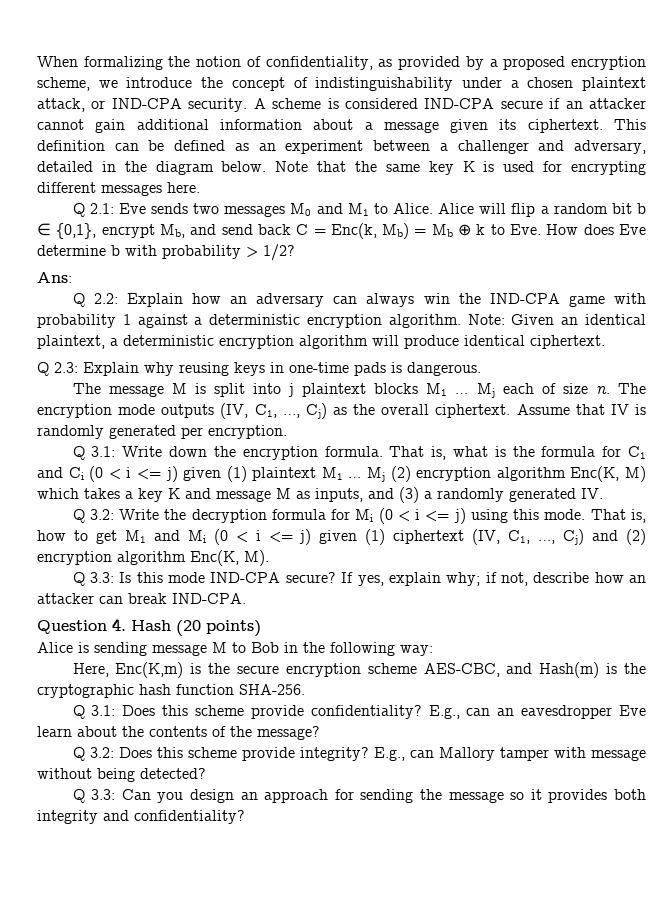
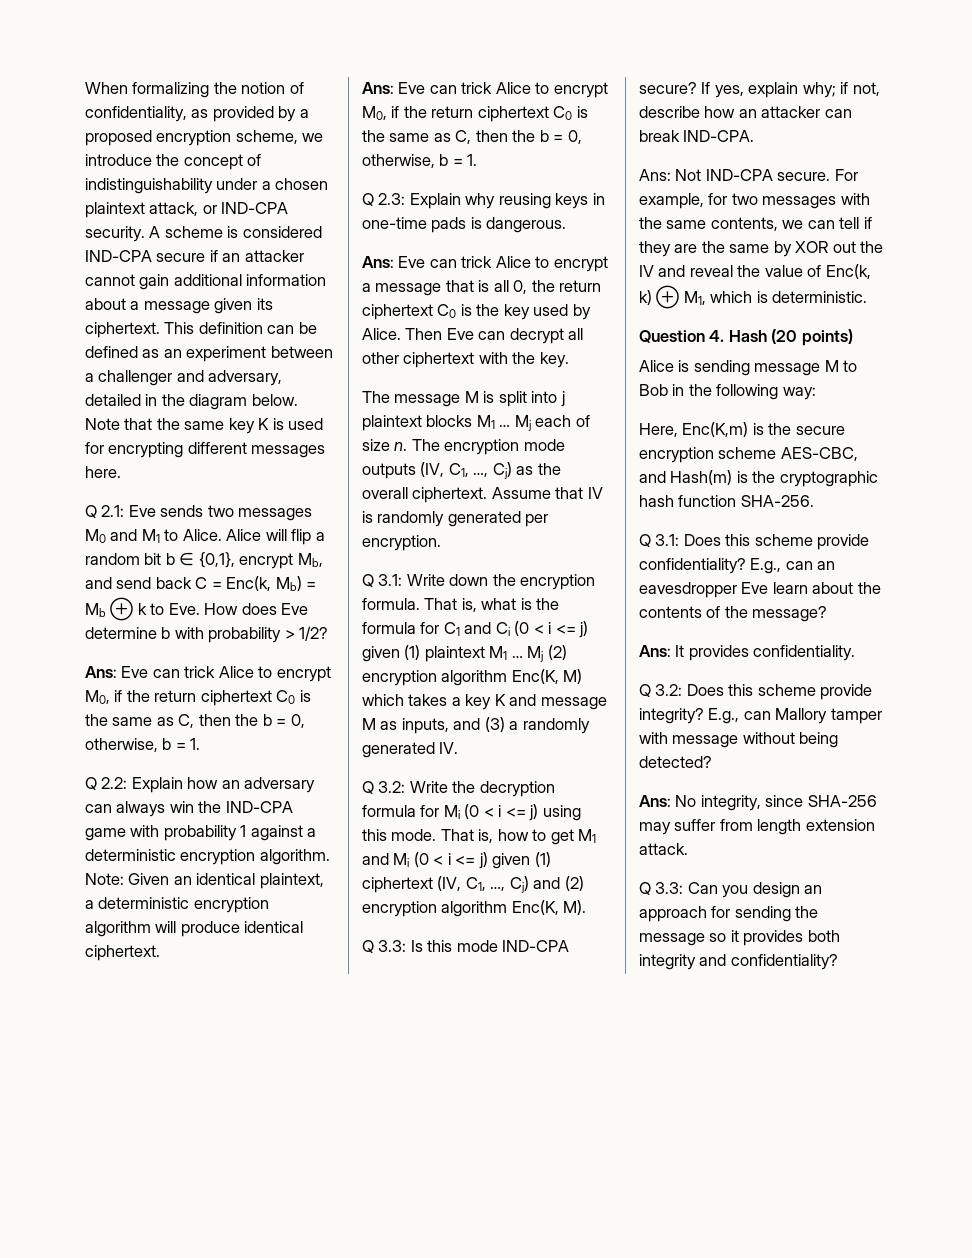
  Alice will flip a random bit b ∈ {0,1}, encrypt Mb, and send back C = Enc(k, Mb) = Mb ⊕ k to Eve. How does Eve determine b with probability > 1/2?
- Ans:
+ Ans: Eve can trick Alice to encrypt M0, if the return ciphertext C0 is the same as C, then the b = 0, otherwise, b = 1.
  Note: Given an identical plaintext, a deterministic encryption algorithm will produce identical ciphertext.
+ Ans: Eve can trick Alice to encrypt M0, if the return ciphertext C0 is the same as C, then the b = 0, otherwise, b = 1.
+ Ans: Eve can trick Alice to encrypt a message that is all 0, the return ciphertext C0 is the key used by Alice. Then Eve can decrypt all other ciphertext with the key.
+ Ans: Not IND-CPA secure. For example, for two messages with the same contents, we can tell if they are the same by XOR out the IV and reveal the value of Enc(k, k) ⊕ M1, which is deterministic.
+ Ans: It provides confidentiality.
+ Ans: No integrity, since SHA-256 may suffer from length extension attack.

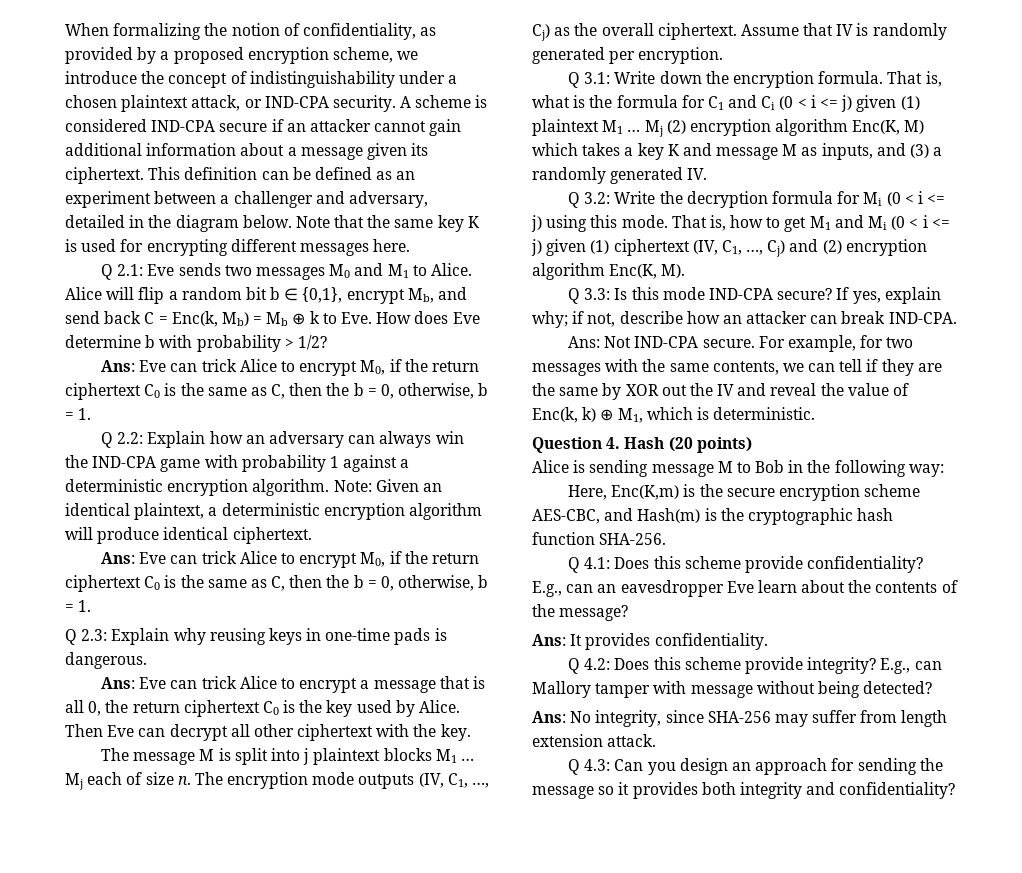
- Q 3.1: Does this scheme provide confidentiality?
+ Q 4.1: Does this scheme provide confidentiality?
- Q 3.2: Does this scheme provide integrity?
+ Q 4.2: Does this scheme provide integrity?
- Q 3.3: Can you design an approach for sending the message so it provides both integrity and confidentiality?
+ Q 4.3: Can you design an approach for sending the message so it provides both integrity and confidentiality?

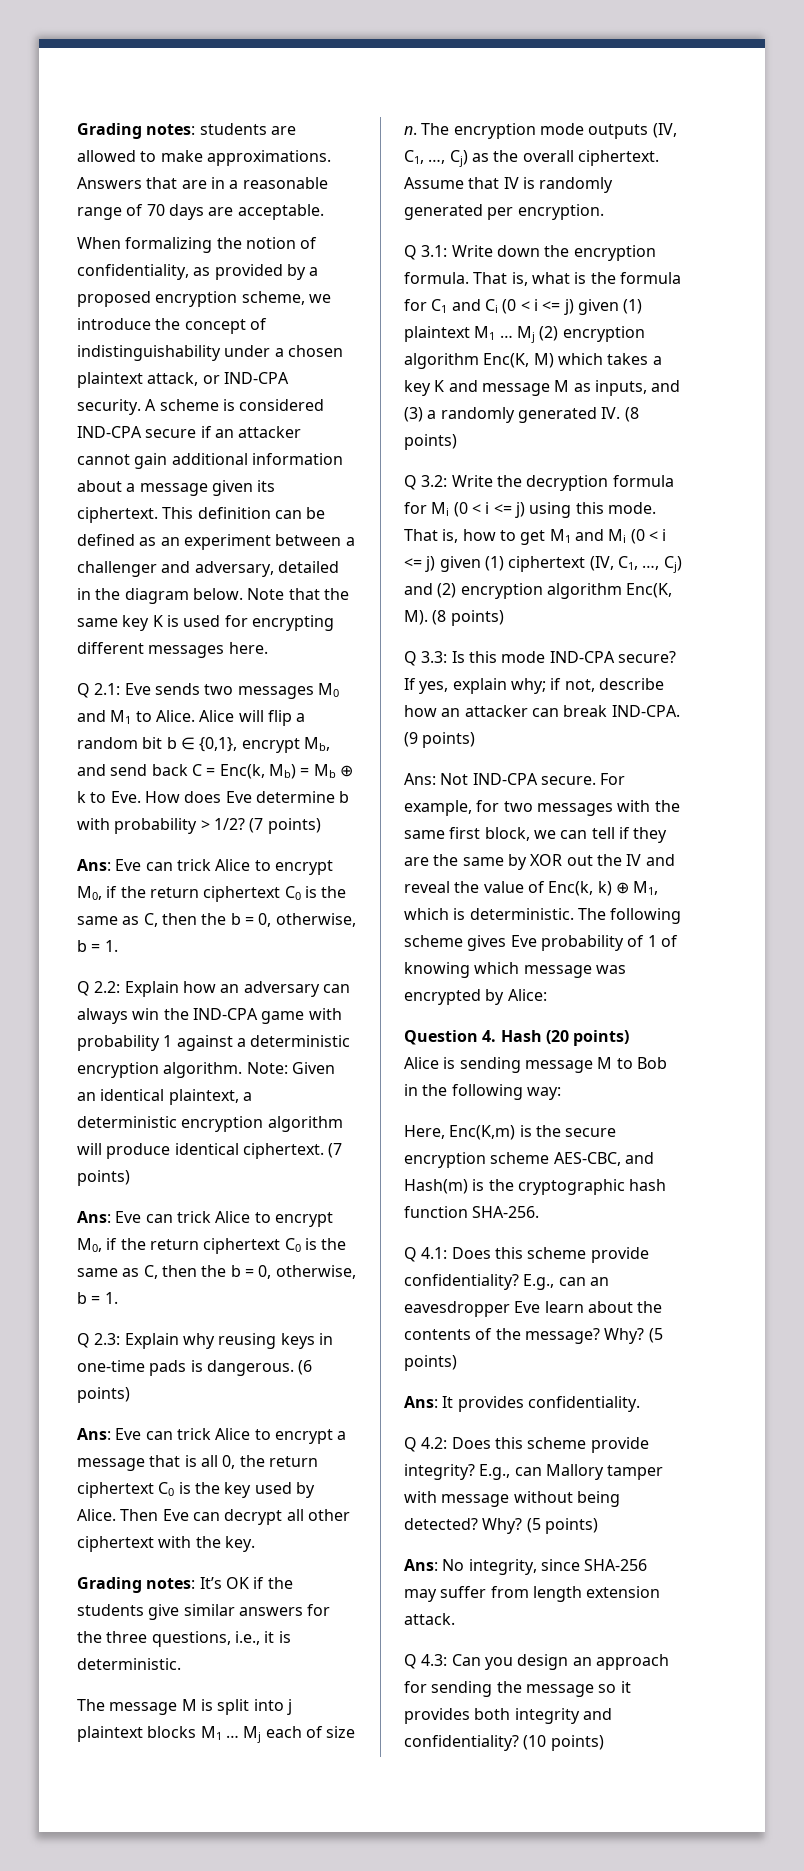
+ Grading notes: students are allowed to make approximations. Answers that are in a reasonable range of 70 days are acceptable.
- Alice will flip a random bit b ∈ {0,1}, encrypt Mb, and send back C = Enc(k, Mb) = Mb ⊕ k to Eve. How does Eve determine b with probability > 1/2?
+ Alice will flip a random bit b ∈ {0,1}, encrypt Mb, and send back C = Enc(k, Mb) = Mb ⊕ k to Eve. How does Eve determine b with probability > 1/2? (7 points)
- Note: Given an identical plaintext, a deterministic encryption algorithm will produce identical ciphertext.
+ Note: Given an identical plaintext, a deterministic encryption algorithm will produce identical ciphertext. (7 points)
+ (6 points)
+ Grading notes: It’s OK if the students give similar answers for the three questions, i.e., it is deterministic.
- Mj (2) encryption algorithm Enc(K, M) which takes a key K and message M as inputs, and (3) a randomly generated IV.
+ Mj (2) encryption algorithm Enc(K, M) which takes a key K and message M as inputs, and (3) a randomly generated IV. (8 points)
- That is, how to get M1 and Mi (0 < i <= j) given (1) ciphertext (IV, C1, …, Cj) and (2) encryption algorithm Enc(K, M).
+ That is, how to get M1 and Mi (0 < i <= j) given (1) ciphertext (IV, C1, …, Cj) and (2) encryption algorithm Enc(K, M). (8 points)
+ (9 points)
- For example, for two messages with the same contents, we can tell if they are the same by XOR out the IV and reveal the value of Enc(k, k) ⊕ M1, which is deterministic.
+ For example, for two messages with the same first block, we can tell if they are the same by XOR out the IV and reveal the value of Enc(k, k) ⊕ M1, which is deterministic. The following scheme gives Eve probability of 1 of knowing which message was encrypted by Alice:
- E.g., can an eavesdropper Eve learn about the contents of the message?
+ E.g., can an eavesdropper Eve learn about the contents of the message? Why? (5 points)
- E.g., can Mallory tamper with message without being detected?
+ E.g., can Mallory tamper with message without being detected? Why? (5 points)
+ (10 points)

